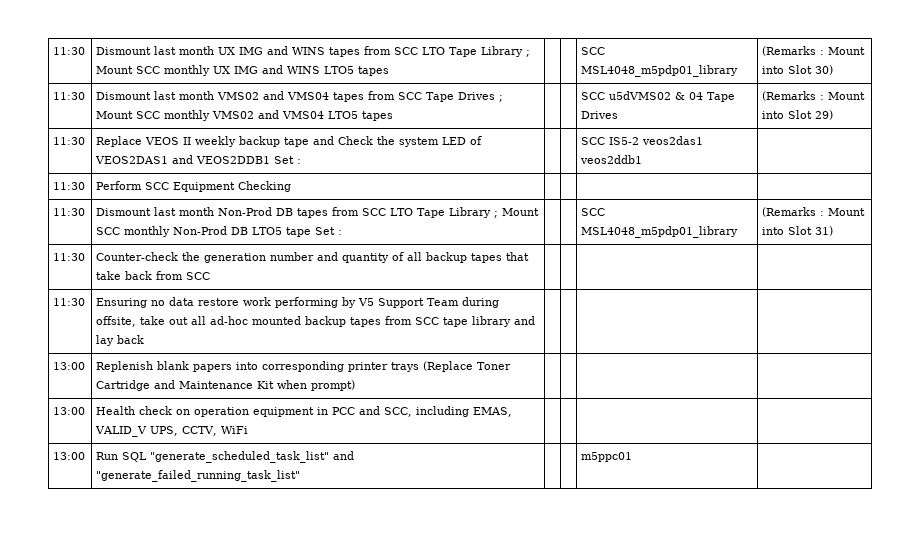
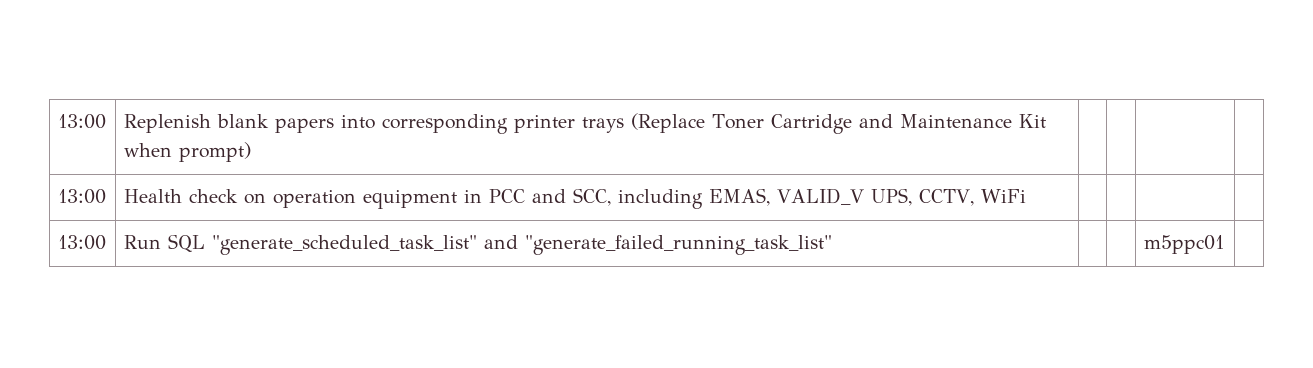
- 11:30 | Dismount last month UX IMG and WINS tapes from SCC LTO Tape Library ; Mount SCC monthly UX IMG and WINS LTO5 tapes | | | SCC MSL4048_m5pdp01_library | (Remarks : Mount into Slot 30)
- 11:30 | Dismount last month VMS02 and VMS04 tapes from SCC Tape Drives ; Mount SCC monthly VMS02 and VMS04 LTO5 tapes | | | SCC u5dVMS02 & 04 Tape Drives | (Remarks : Mount into Slot 29)
- 11:30 | Replace VEOS II weekly backup tape and Check the system LED of VEOS2DAS1 and VEOS2DDB1 Set : | | | SCC IS5-2 veos2das1 veos2ddb1 |
- 11:30 | Perform SCC Equipment Checking | | | |
- 11:30 | Dismount last month Non-Prod DB tapes from SCC LTO Tape Library ; Mount SCC monthly Non-Prod DB LTO5 tape Set : | | | SCC MSL4048_m5pdp01_library | (Remarks : Mount into Slot 31)
- 11:30 | Counter-check the generation number and quantity of all backup tapes that take back from SCC | | | |
- 11:30 | Ensuring no data restore work performing by V5 Support Team during offsite, take out all ad-hoc mounted backup tapes from SCC tape library and lay back | | | |

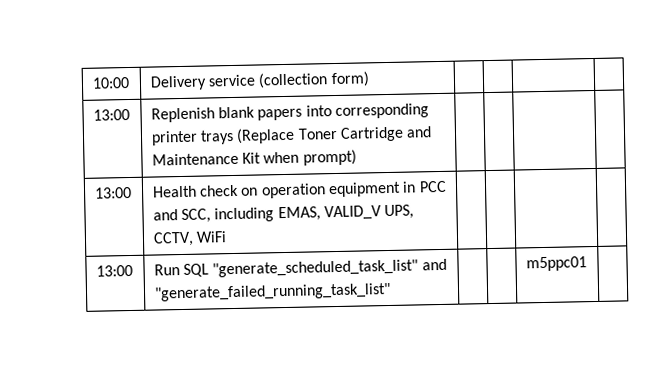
+ 10:00 | Delivery service (collection form) | | | |

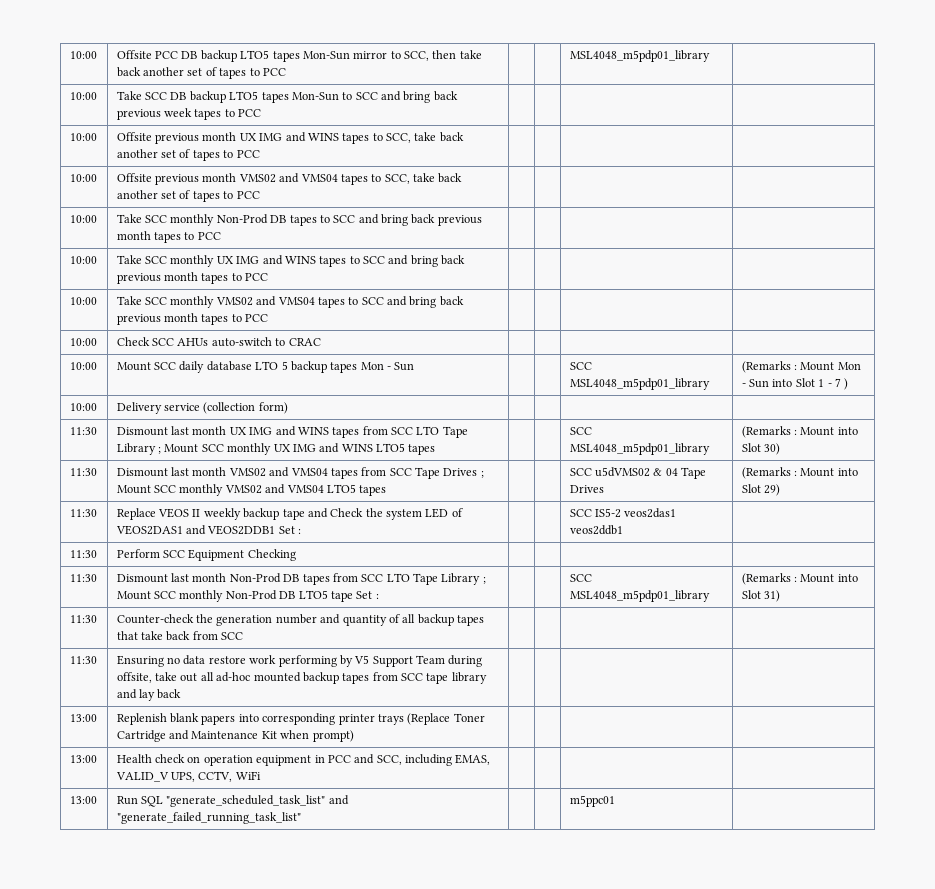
+ 10:00 | Offsite PCC DB backup LTO5 tapes Mon-Sun mirror to SCC, then take back another set of tapes to PCC | | | MSL4048_m5pdp01_library |
+ 10:00 | Take SCC DB backup LTO5 tapes Mon-Sun to SCC and bring back previous week tapes to PCC | | | |
+ 10:00 | Offsite previous month UX IMG and WINS tapes to SCC, take back another set of tapes to PCC | | | |
+ 10:00 | Offsite previous month VMS02 and VMS04 tapes to SCC, take back another set of tapes to PCC | | | |
+ 10:00 | Take SCC monthly Non-Prod DB tapes to SCC and bring back previous month tapes to PCC | | | |
+ 10:00 | Take SCC monthly UX IMG and WINS tapes to SCC and bring back previous month tapes to PCC | | | |
+ 10:00 | Take SCC monthly VMS02 and VMS04 tapes to SCC and bring back previous month tapes to PCC | | | |
+ 10:00 | Check SCC AHUs auto-switch to CRAC | | | |
+ 10:00 | Mount SCC daily database LTO 5 backup tapes Mon - Sun | | | SCC MSL4048_m5pdp01_library | (Remarks : Mount Mon - Sun into Slot 1 - 7 )
  10:00 | Delivery service (collection form) | | | |
+ 11:30 | Dismount last month UX IMG and WINS tapes from SCC LTO Tape Library ; Mount SCC monthly UX IMG and WINS LTO5 tapes | | | SCC MSL4048_m5pdp01_library | (Remarks : Mount into Slot 30)
+ 11:30 | Dismount last month VMS02 and VMS04 tapes from SCC Tape Drives ; Mount SCC monthly VMS02 and VMS04 LTO5 tapes | | | SCC u5dVMS02 & 04 Tape Drives | (Remarks : Mount into Slot 29)
+ 11:30 | Replace VEOS II weekly backup tape and Check the system LED of VEOS2DAS1 and VEOS2DDB1 Set : | | | SCC IS5-2 veos2das1 veos2ddb1 |
+ 11:30 | Perform SCC Equipment Checking | | | |
+ 11:30 | Dismount last month Non-Prod DB tapes from SCC LTO Tape Library ; Mount SCC monthly Non-Prod DB LTO5 tape Set : | | | SCC MSL4048_m5pdp01_library | (Remarks : Mount into Slot 31)
+ 11:30 | Counter-check the generation number and quantity of all backup tapes that take back from SCC | | | |
+ 11:30 | Ensuring no data restore work performing by V5 Support Team during offsite, take out all ad-hoc mounted backup tapes from SCC tape library and lay back | | | |

